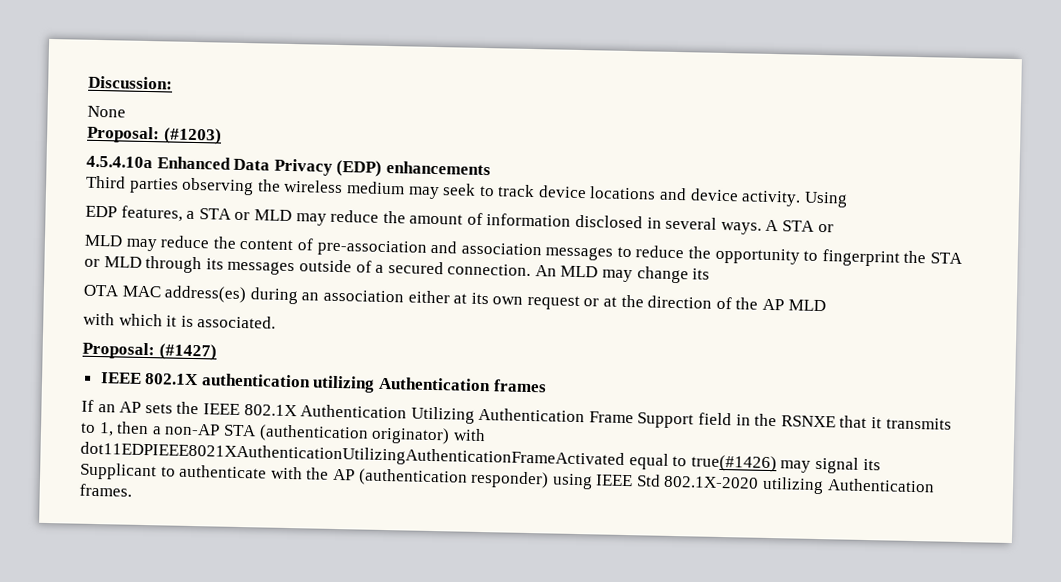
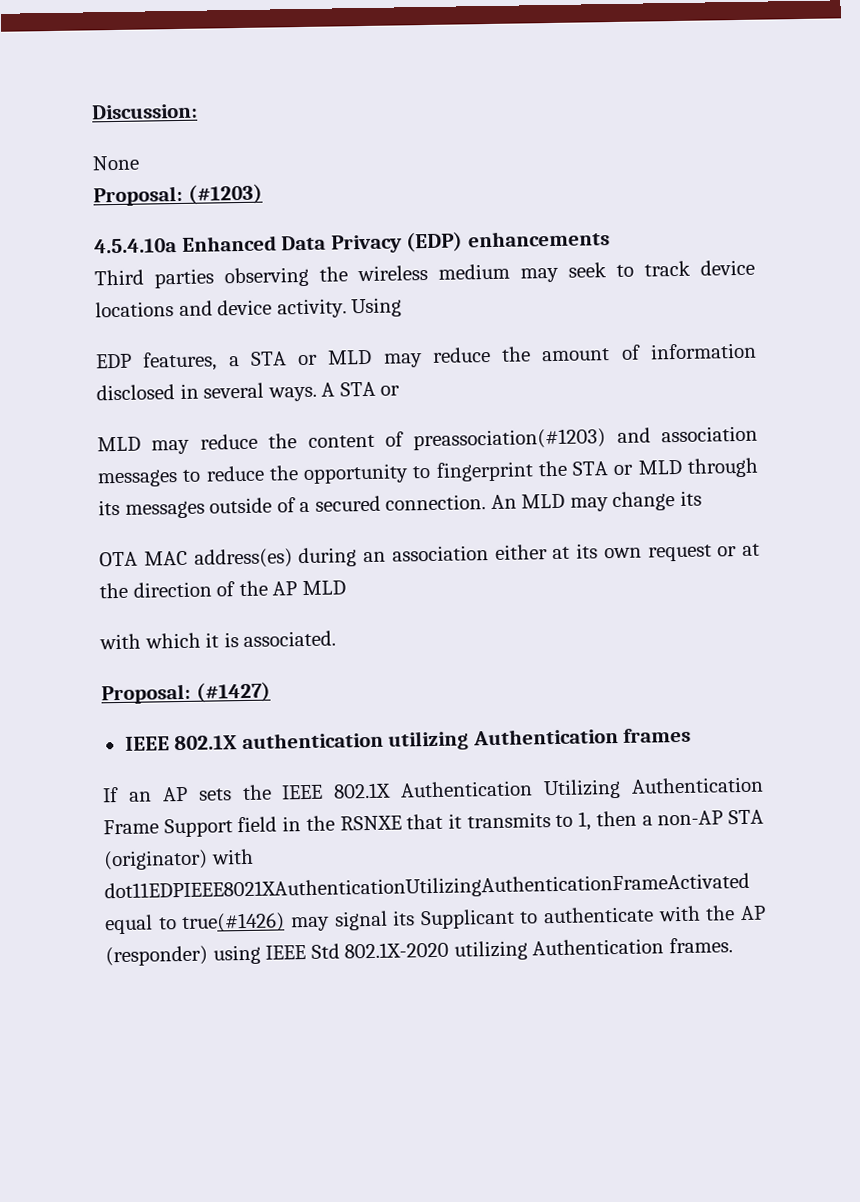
- MLD may reduce the content of pre-association and association messages to reduce the opportunity to fingerprint the STA or MLD through its messages outside of a secured connection.
+ MLD may reduce the content of preassociation(#1203) and association messages to reduce the opportunity to fingerprint the STA or MLD through its messages outside of a secured connection.
- If an AP sets the IEEE 802.1X Authentication Utilizing Authentication Frame Support field in the RSNXE that it transmits to 1, then a non-AP STA (authentication originator) with dot11EDPIEEE8021XAuthenticationUtilizingAuthenticationFrameActivated equal to true(#1426) may signal its Supplicant to authenticate with the AP (authentication responder) using IEEE Std 802.1X-2020 utilizing Authentication frames.
+ If an AP sets the IEEE 802.1X Authentication Utilizing Authentication Frame Support field in the RSNXE that it transmits to 1, then a non-AP STA (originator) with dot11EDPIEEE8021XAuthenticationUtilizingAuthenticationFrameActivated equal to true(#1426) may signal its Supplicant to authenticate with the AP (responder) using IEEE Std 802.1X-2020 utilizing Authentication frames.

